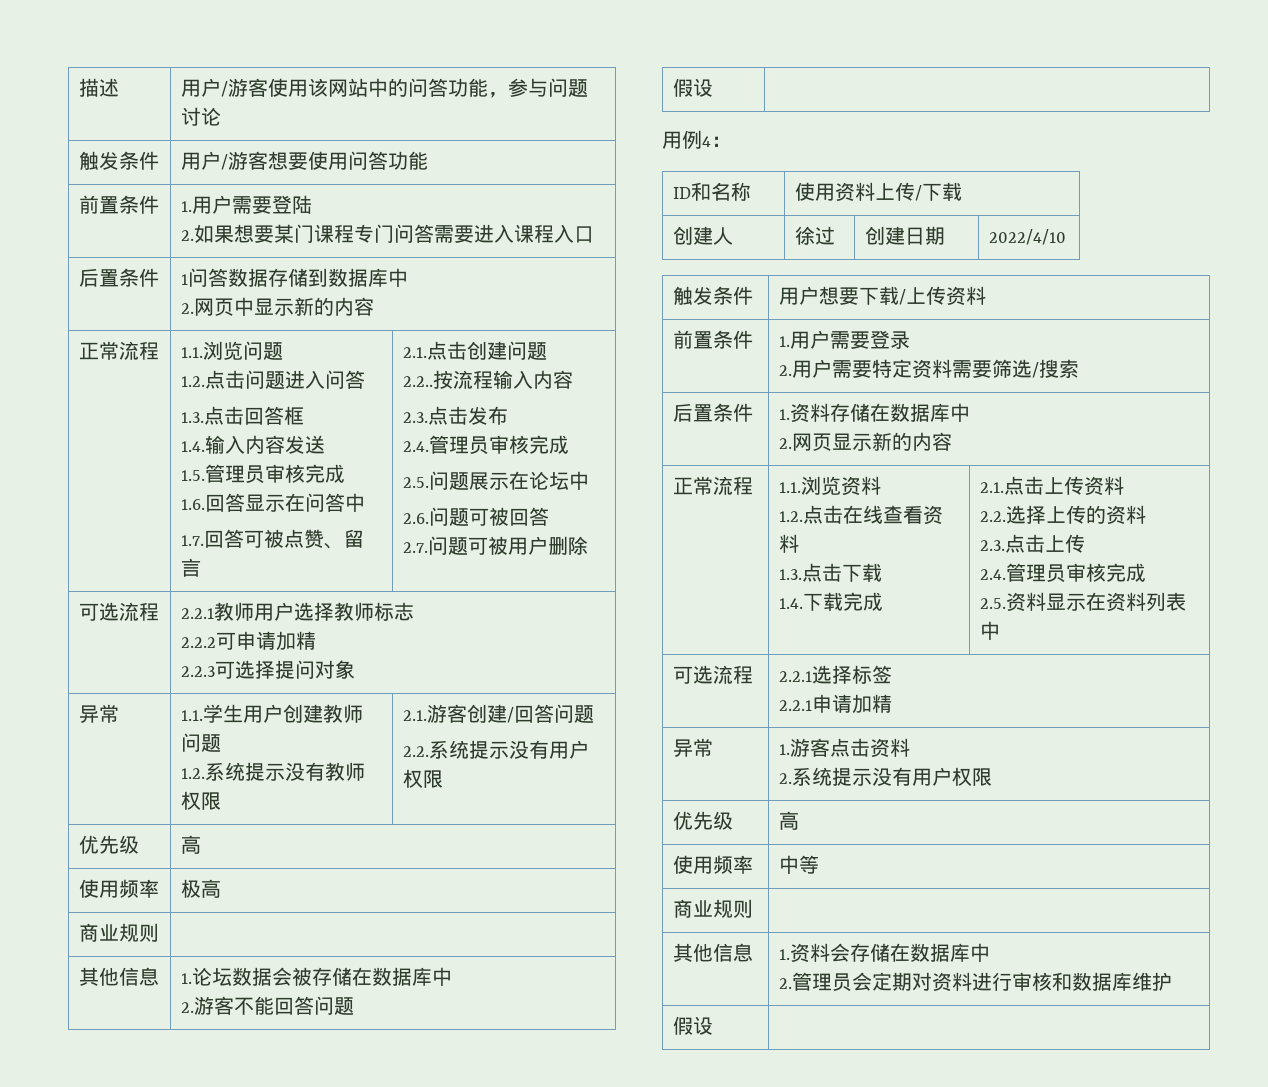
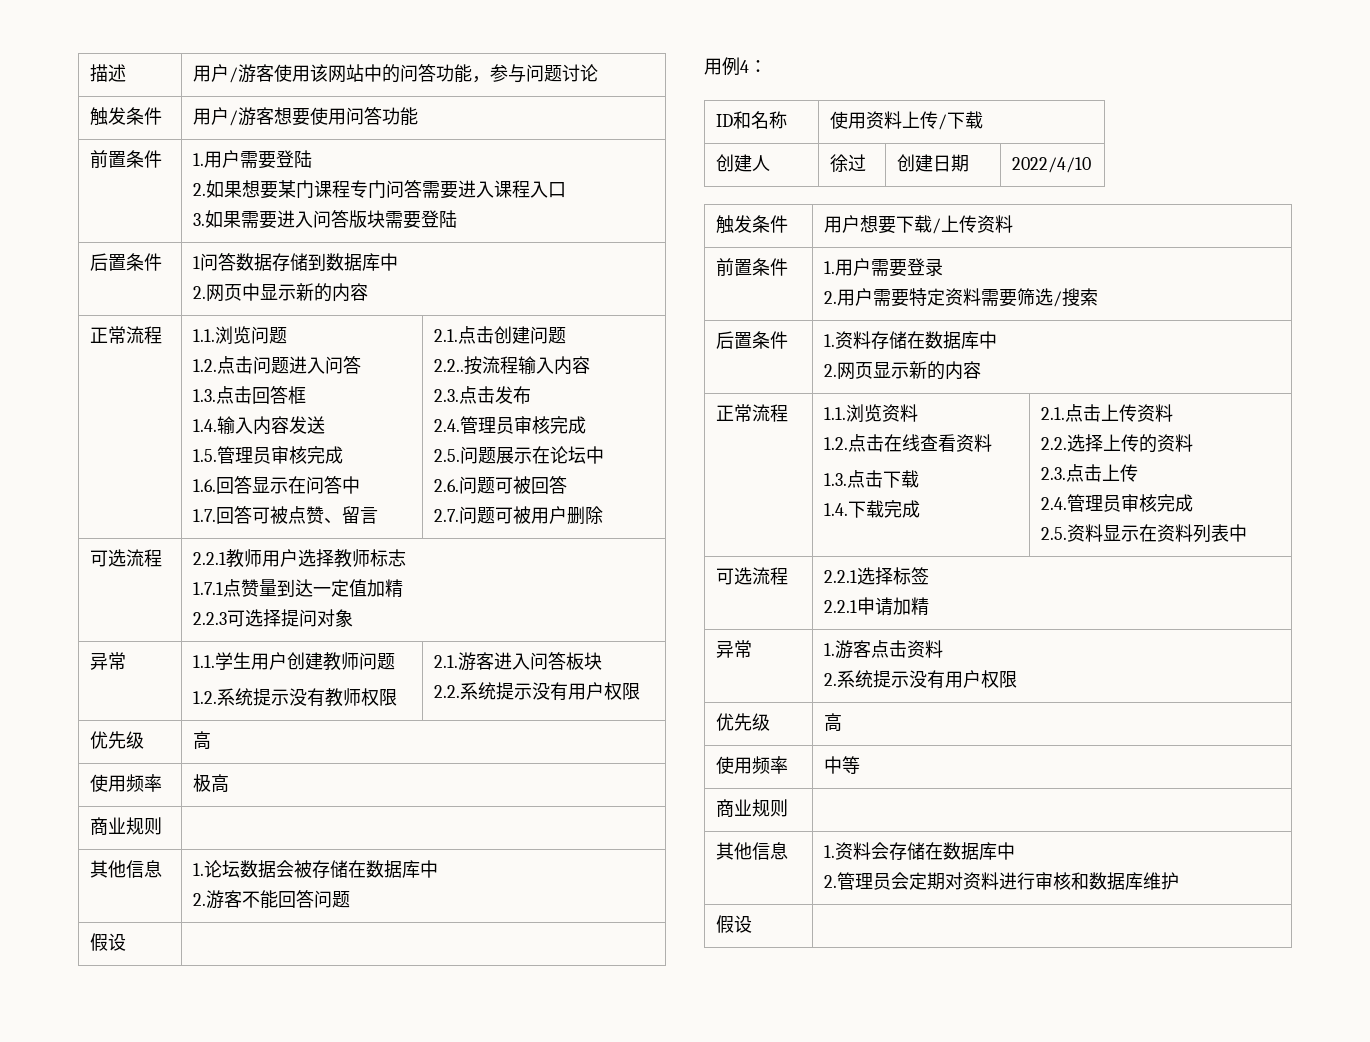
  前置条件 | 1.用户需要登陆
  2.如果想要某门课程专门问答需要进入课程入口
+ 3.如果需要进入问答版块需要登陆
  可选流程 | 2.2.1教师用户选择教师标志
- 2.2.2可申请加精
+ 1.7.1点赞量到达一定值加精
  异常 | 1.1.学生用户创建教师问题
- 1.2.系统提示没有教师权限 | 2.1.游客创建/回答问题
+ 1.2.系统提示没有教师权限 | 2.1.游客进入问答板块

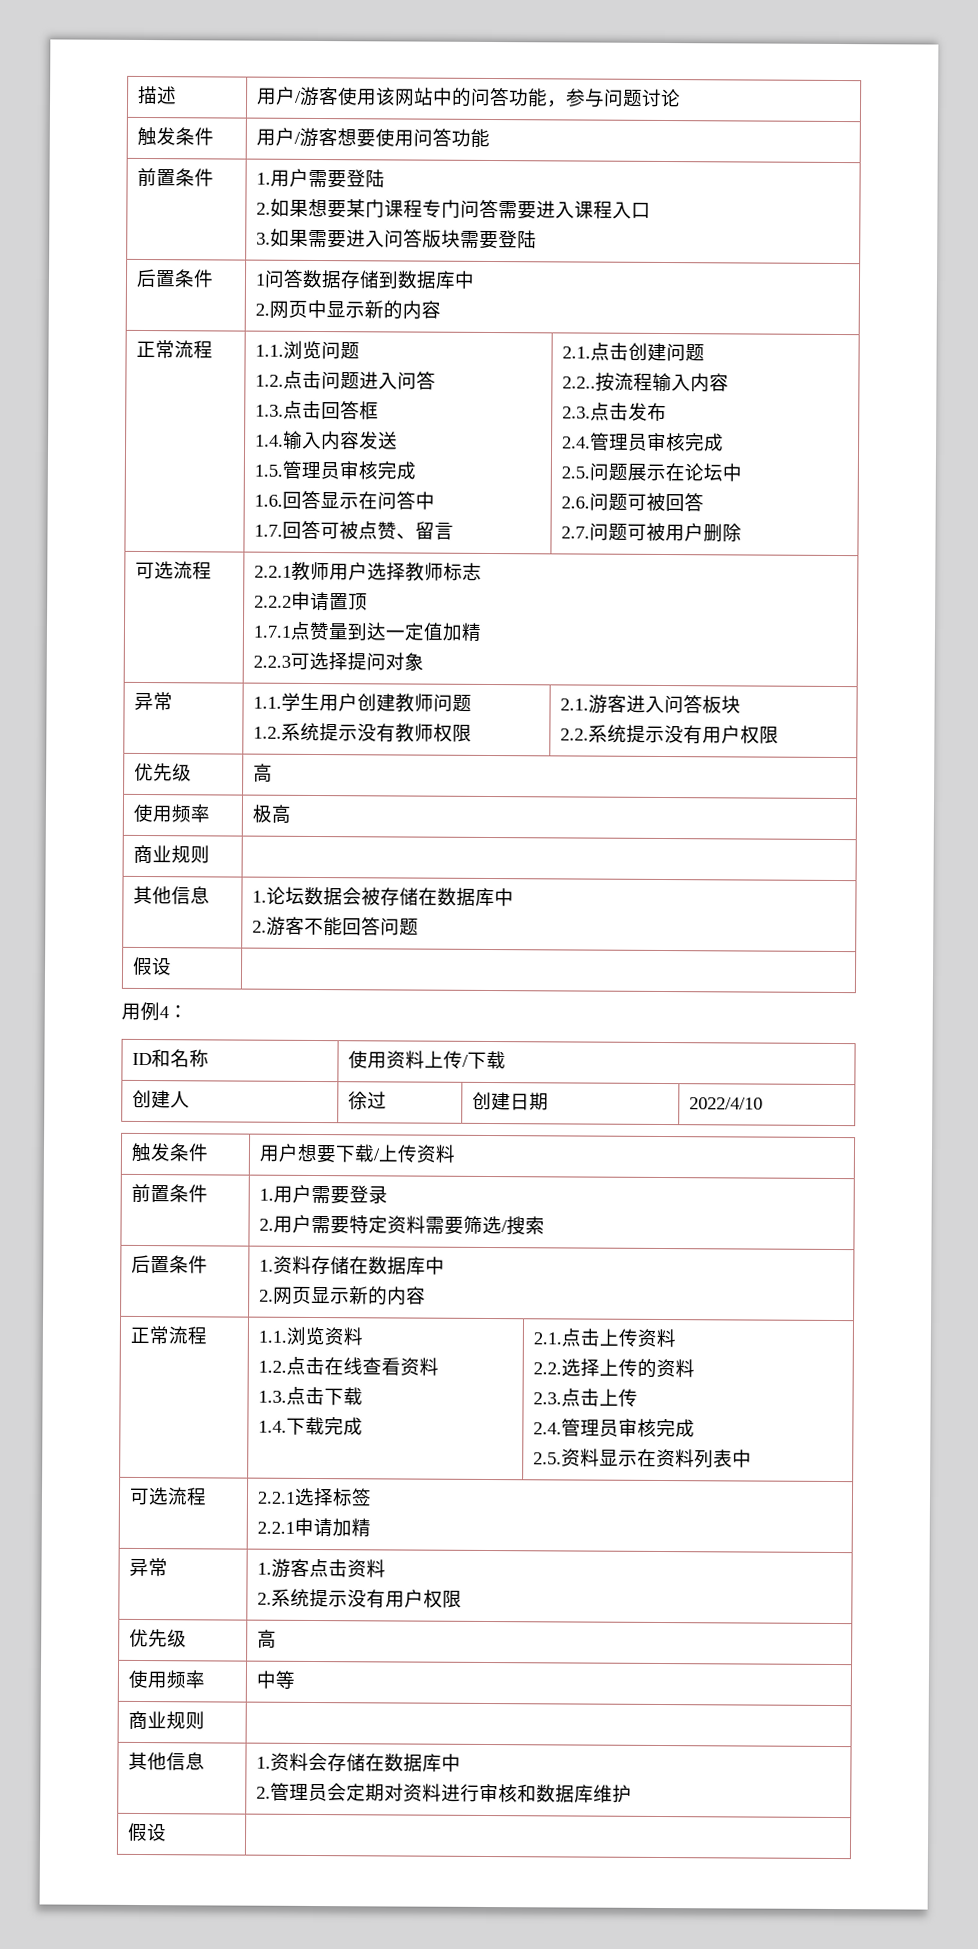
  可选流程 | 2.2.1教师用户选择教师标志
+ 2.2.2申请置顶

